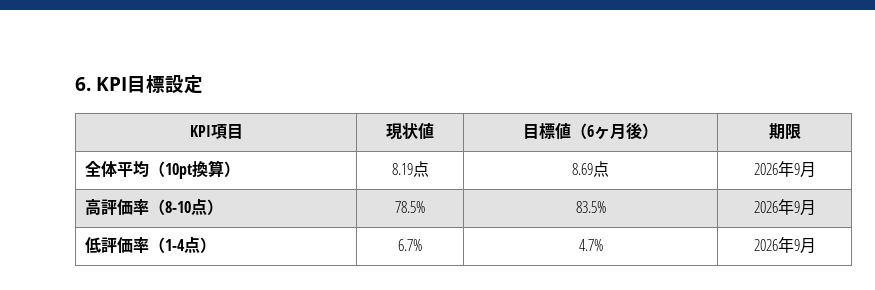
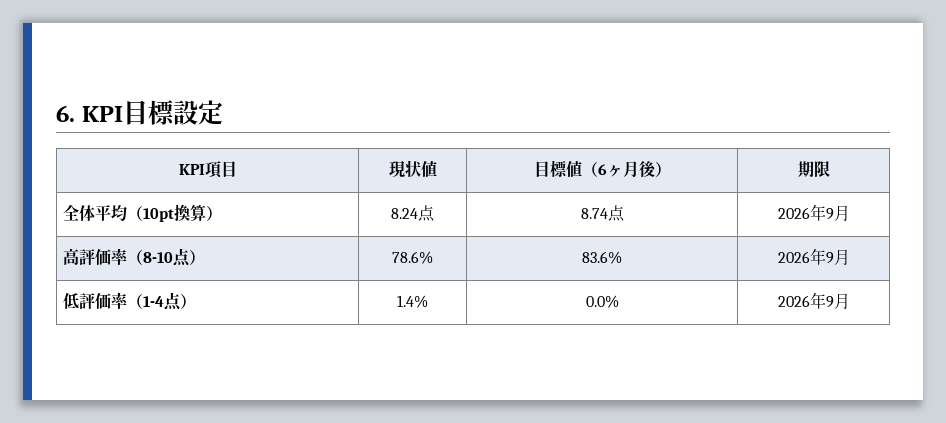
- 全体平均（10pt換算） | 8.19点 | 8.69点 | 2026年9月
+ 全体平均（10pt換算） | 8.24点 | 8.74点 | 2026年9月
- 高評価率（8-10点） | 78.5% | 83.5% | 2026年9月
+ 高評価率（8-10点） | 78.6% | 83.6% | 2026年9月
- 低評価率（1-4点） | 6.7% | 4.7% | 2026年9月
+ 低評価率（1-4点） | 1.4% | 0.0% | 2026年9月

